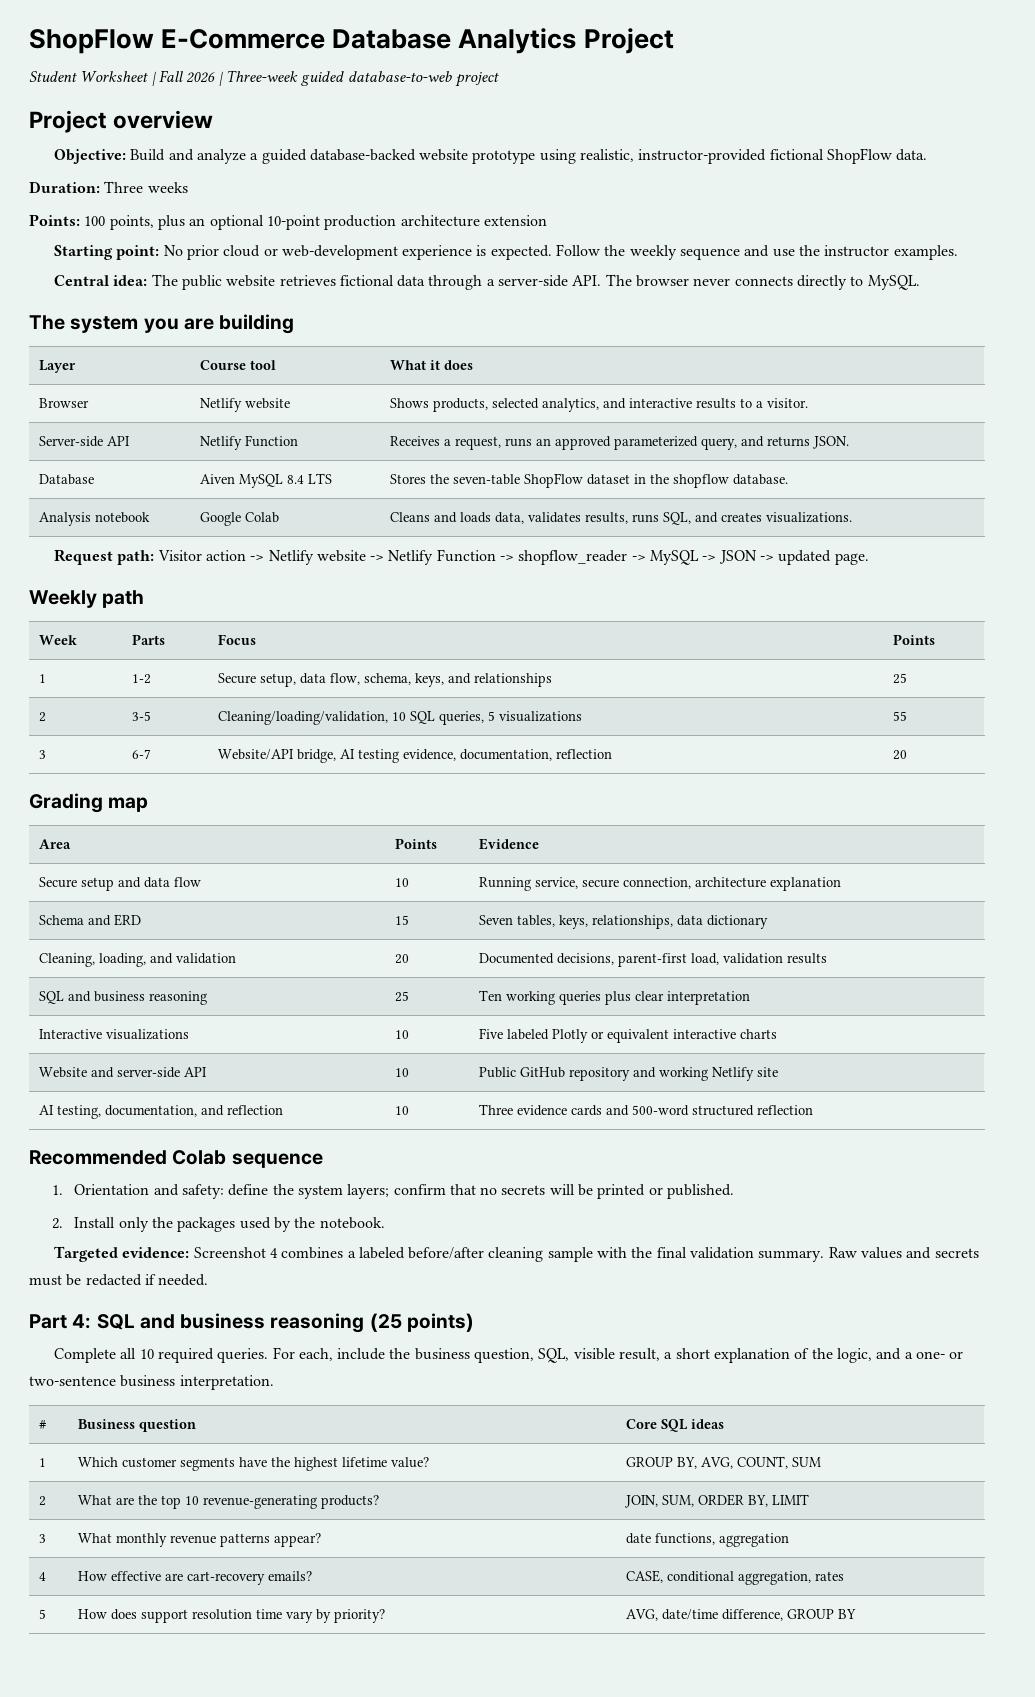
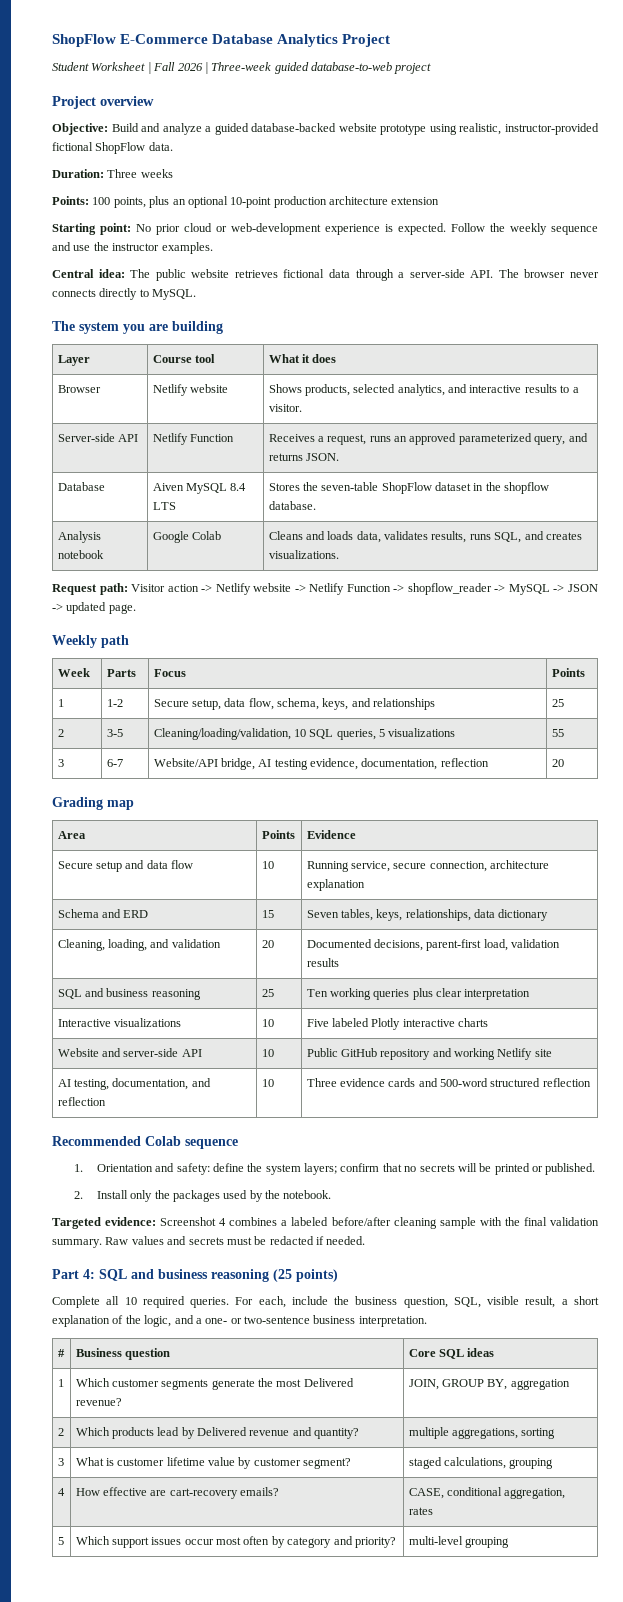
- Interactive visualizations | 10 | Five labeled Plotly or equivalent interactive charts
+ Interactive visualizations | 10 | Five labeled Plotly interactive charts
- 1 | Which customer segments have the highest lifetime value? | GROUP BY, AVG, COUNT, SUM
- 2 | What are the top 10 revenue-generating products? | JOIN, SUM, ORDER BY, LIMIT
- 3 | What monthly revenue patterns appear? | date functions, aggregation
+ 1 | Which customer segments generate the most Delivered revenue? | JOIN, GROUP BY, aggregation
+ 2 | Which products lead by Delivered revenue and quantity? | multiple aggregations, sorting
+ 3 | What is customer lifetime value by customer segment? | staged calculations, grouping
- 5 | How does support resolution time vary by priority? | AVG, date/time difference, GROUP BY
+ 5 | Which support issues occur most often by category and priority? | multi-level grouping

